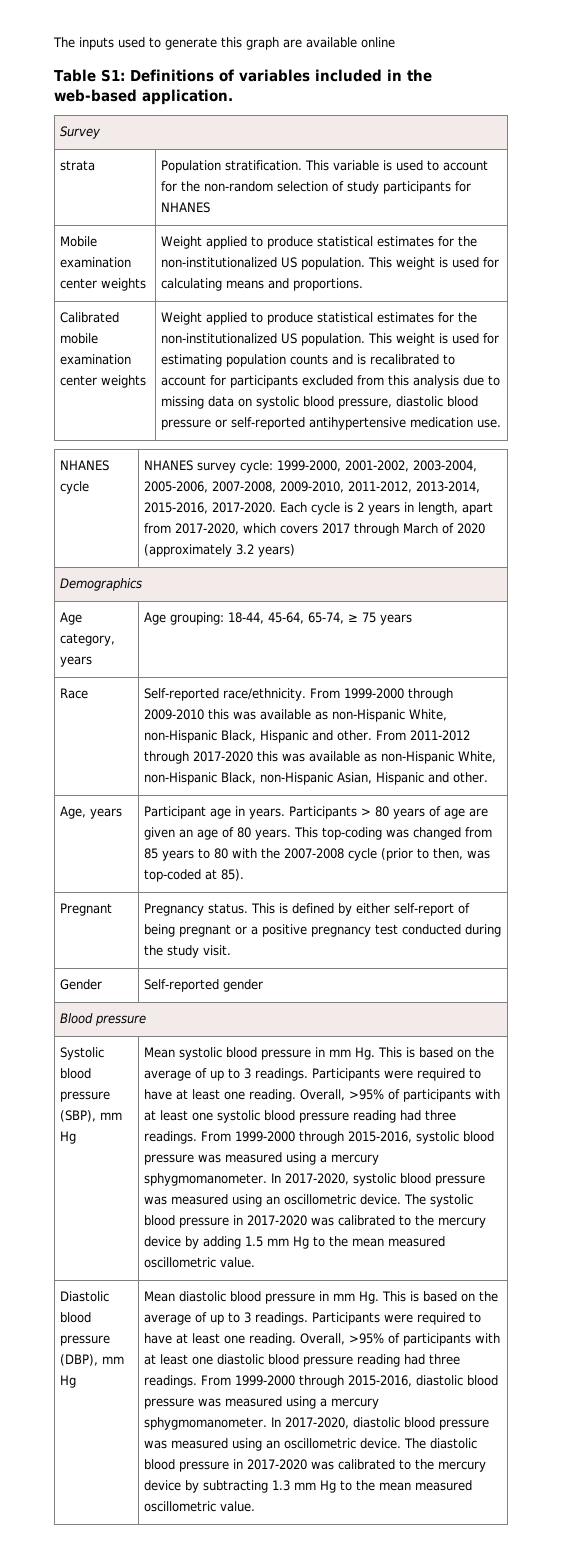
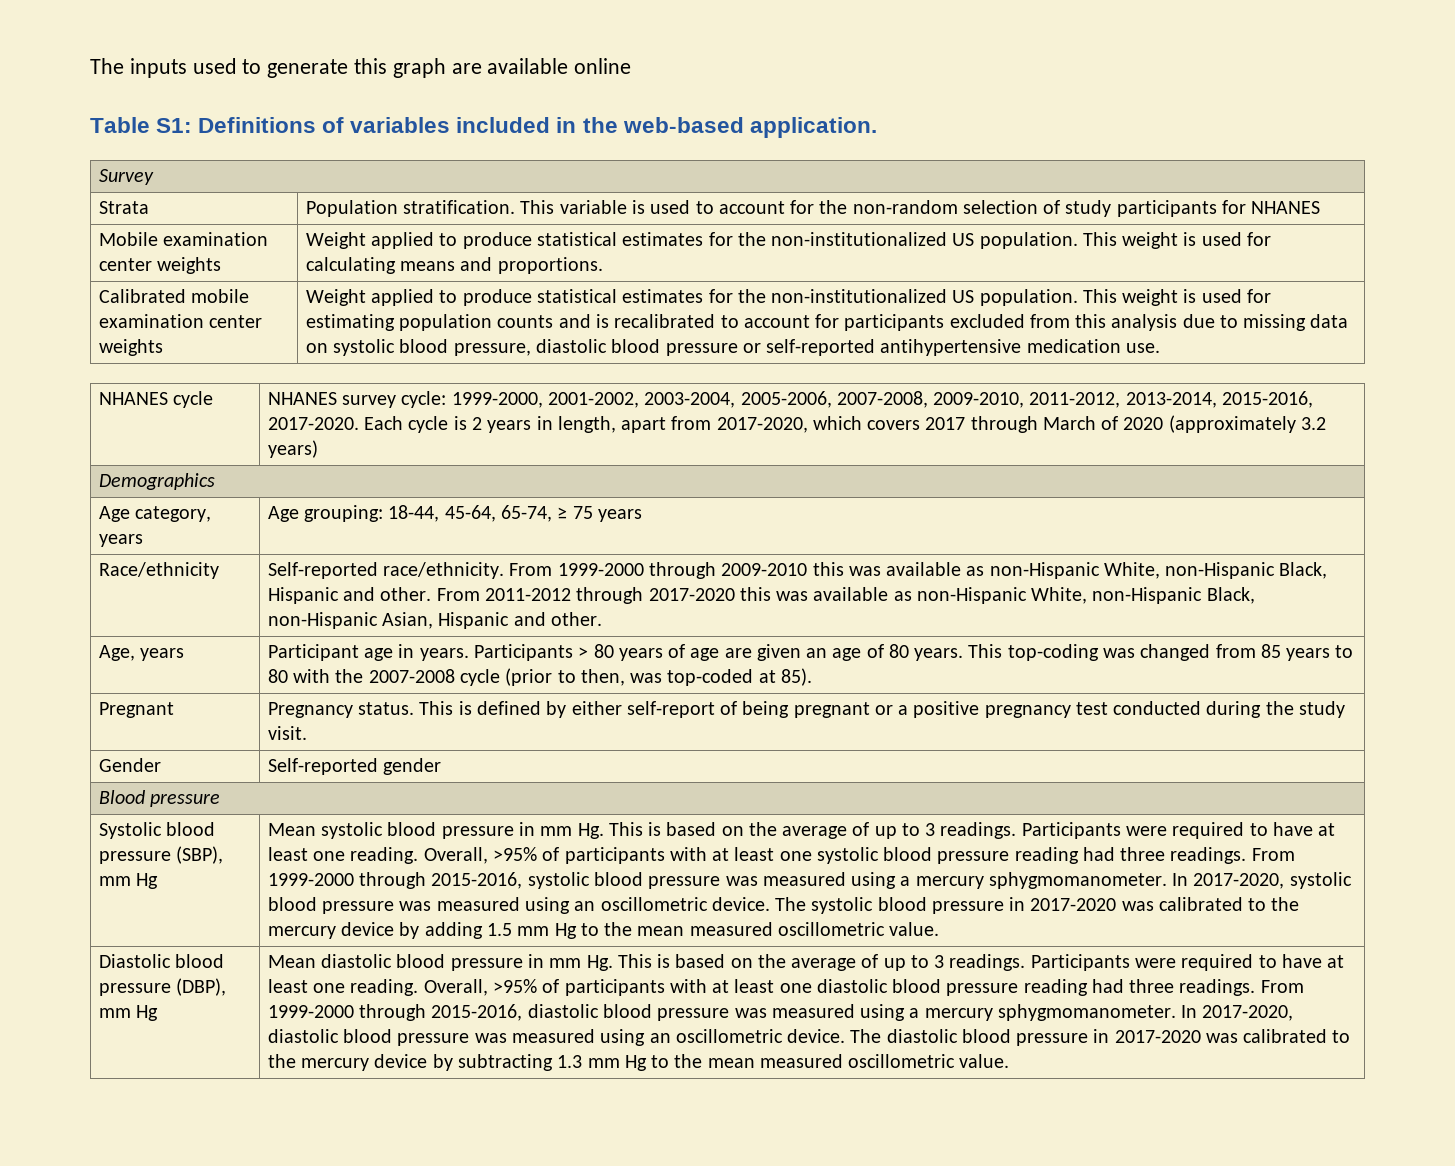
- strata | Population stratification. This variable is used to account for the non-random selection of study participants for NHANES
+ Strata | Population stratification. This variable is used to account for the non-random selection of study participants for NHANES
- Race | Self-reported race/ethnicity. From 1999-2000 through 2009-2010 this was available as non-Hispanic White, non-Hispanic Black, Hispanic and other. From 2011-2012 through 2017-2020 this was available as non-Hispanic White, non-Hispanic Black, non-Hispanic Asian, Hispanic and other.
+ Race/ethnicity | Self-reported race/ethnicity. From 1999-2000 through 2009-2010 this was available as non-Hispanic White, non-Hispanic Black, Hispanic and other. From 2011-2012 through 2017-2020 this was available as non-Hispanic White, non-Hispanic Black, non-Hispanic Asian, Hispanic and other.

